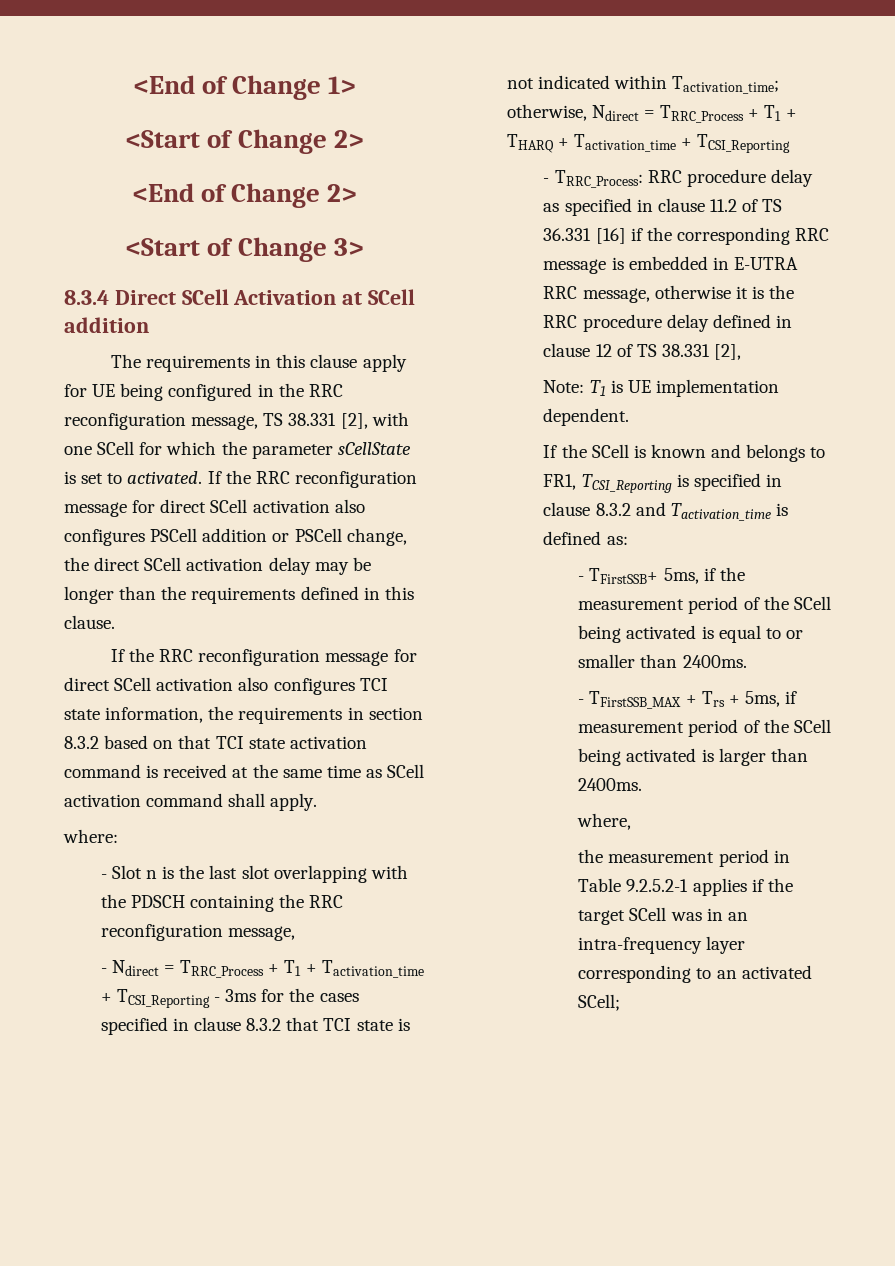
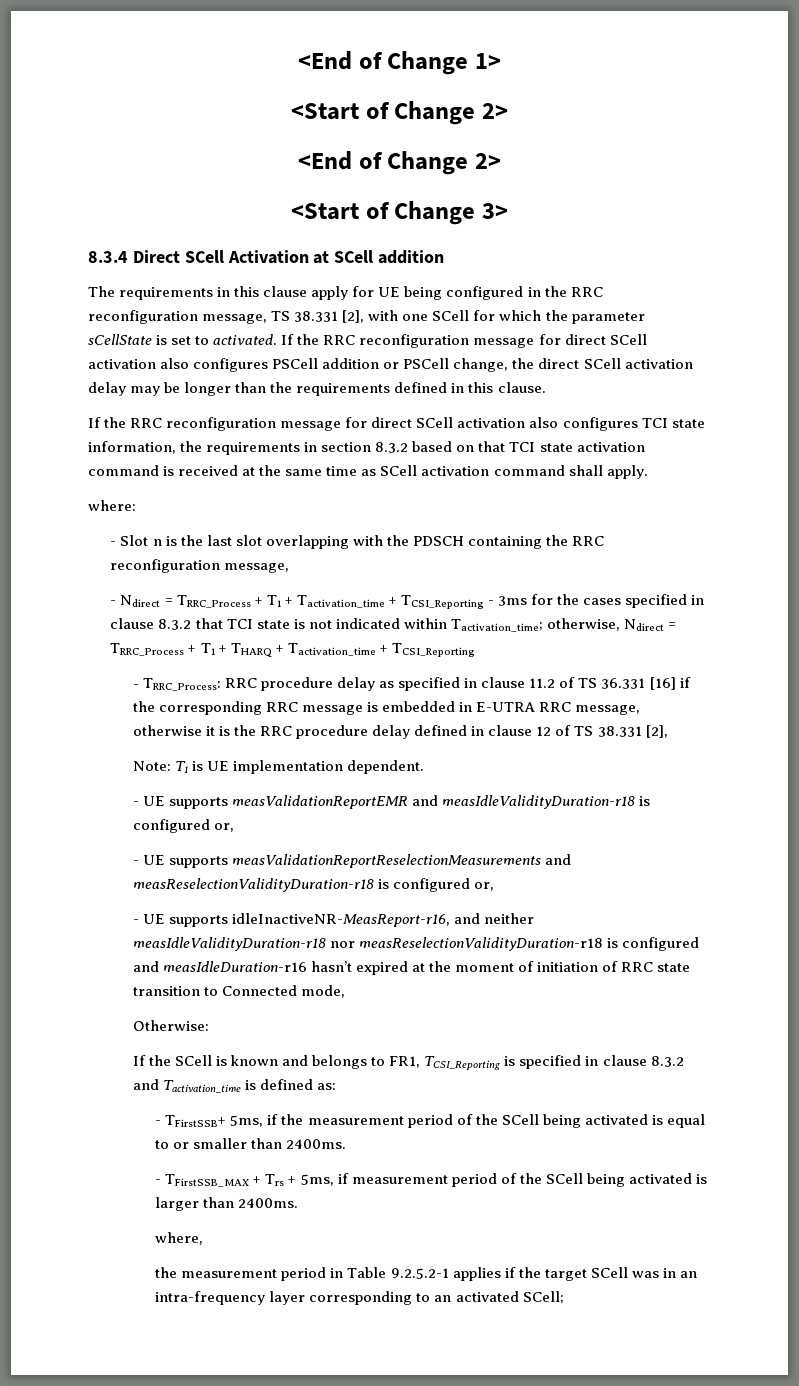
+ - UE supports measValidationReportEMR and measIdleValidityDuration-r18 is configured or,
+ - UE supports measValidationReportReselectionMeasurements and measReselectionValidityDuration-r18 is configured or,
+ - UE supports idleInactiveNR-MeasReport-r16, and neither measIdleValidityDuration-r18 nor measReselectionValidityDuration-r18 is configured and measIdleDuration-r16 hasn’t expired at the moment of initiation of RRC state transition to Connected mode,
+ Otherwise:

